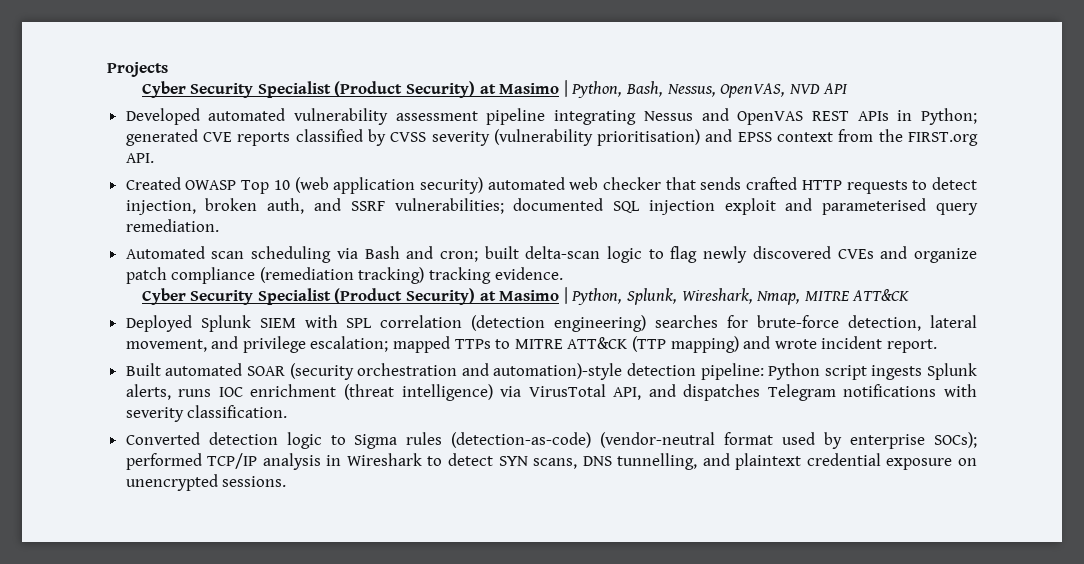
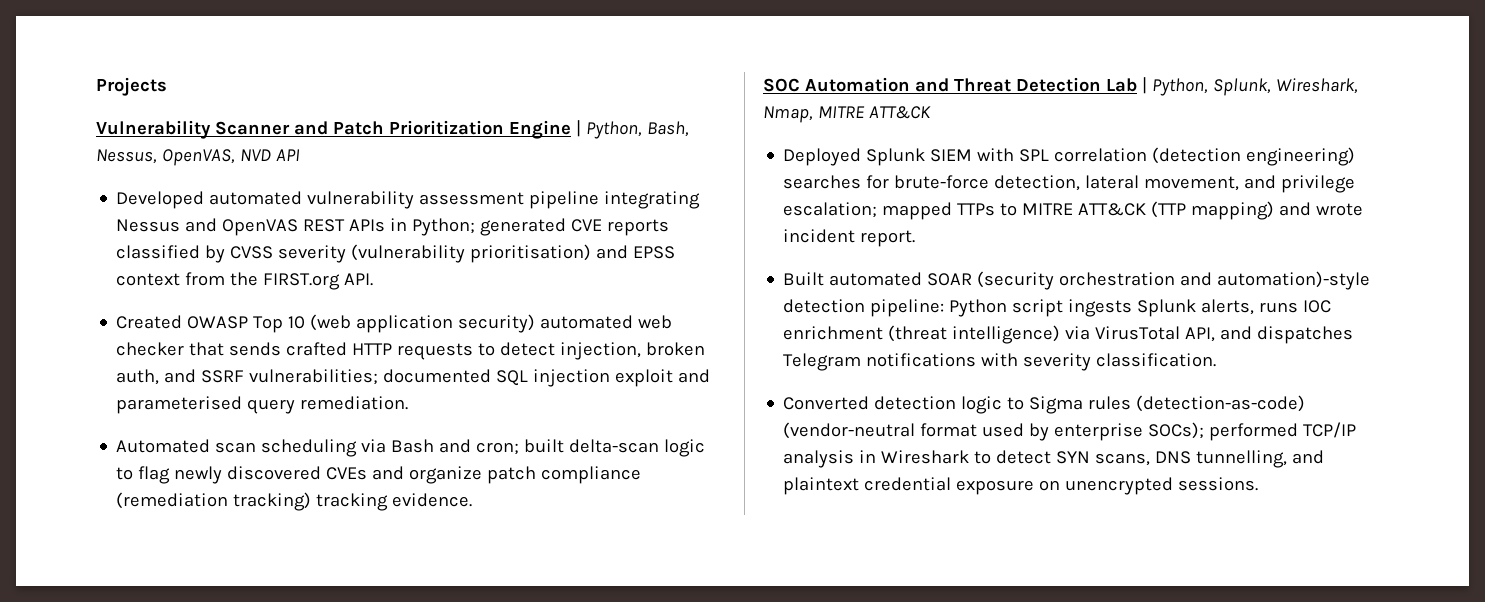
- Cyber Security Specialist (Product Security) at Masimo | Python, Bash, Nessus, OpenVAS, NVD API
+ Vulnerability Scanner and Patch Prioritization Engine | Python, Bash, Nessus, OpenVAS, NVD API
- Cyber Security Specialist (Product Security) at Masimo | Python, Splunk, Wireshark, Nmap, MITRE ATT&CK
+ SOC Automation and Threat Detection Lab | Python, Splunk, Wireshark, Nmap, MITRE ATT&CK

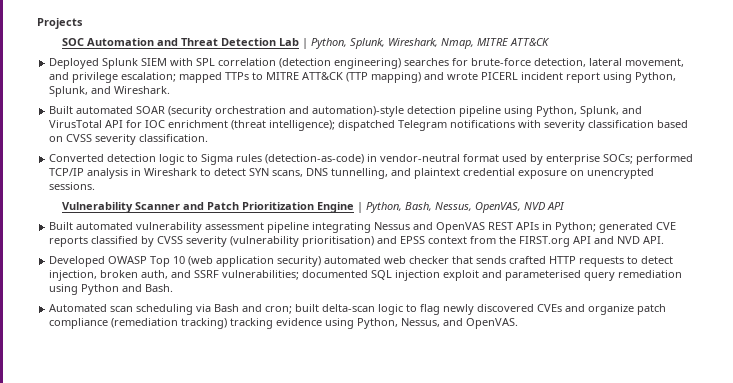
- Vulnerability Scanner and Patch Prioritization Engine | Python, Bash, Nessus, OpenVAS, NVD API
- Developed automated vulnerability assessment pipeline integrating Nessus and OpenVAS REST APIs in Python; generated CVE reports classified by CVSS severity (vulnerability prioritisation) and EPSS context from the FIRST.org API.
- Created OWASP Top 10 (web application security) automated web checker that sends crafted HTTP requests to detect injection, broken auth, and SSRF vulnerabilities; documented SQL injection exploit and parameterised query remediation.
- Automated scan scheduling via Bash and cron; built delta-scan logic to flag newly discovered CVEs and organize patch compliance (remediation tracking) tracking evidence.
- Deployed Splunk SIEM with SPL correlation (detection engineering) searches for brute-force detection, lateral movement, and privilege escalation; mapped TTPs to MITRE ATT&CK (TTP mapping) and wrote incident report.
+ Deployed Splunk SIEM with SPL correlation (detection engineering) searches for brute-force detection, lateral movement, and privilege escalation; mapped TTPs to MITRE ATT&CK (TTP mapping) and wrote PICERL incident report using Python, Splunk, and Wireshark.
- Built automated SOAR (security orchestration and automation)-style detection pipeline: Python script ingests Splunk alerts, runs IOC enrichment (threat intelligence) via VirusTotal API, and dispatches Telegram notifications with severity classification.
+ Built automated SOAR (security orchestration and automation)-style detection pipeline using Python, Splunk, and VirusTotal API for IOC enrichment (threat intelligence); dispatched Telegram notifications with severity classification based on CVSS severity classification.
- Converted detection logic to Sigma rules (detection-as-code) (vendor-neutral format used by enterprise SOCs); performed TCP/IP analysis in Wireshark to detect SYN scans, DNS tunnelling, and plaintext credential exposure on unencrypted sessions.
+ Converted detection logic to Sigma rules (detection-as-code) in vendor-neutral format used by enterprise SOCs; performed TCP/IP analysis in Wireshark to detect SYN scans, DNS tunnelling, and plaintext credential exposure on unencrypted sessions.
+ Vulnerability Scanner and Patch Prioritization Engine | Python, Bash, Nessus, OpenVAS, NVD API
+ Built automated vulnerability assessment pipeline integrating Nessus and OpenVAS REST APIs in Python; generated CVE reports classified by CVSS severity (vulnerability prioritisation) and EPSS context from the FIRST.org API and NVD API.
+ Developed OWASP Top 10 (web application security) automated web checker that sends crafted HTTP requests to detect injection, broken auth, and SSRF vulnerabilities; documented SQL injection exploit and parameterised query remediation using Python and Bash.
+ Automated scan scheduling via Bash and cron; built delta-scan logic to flag newly discovered CVEs and organize patch compliance (remediation tracking) tracking evidence using Python, Nessus, and OpenVAS.

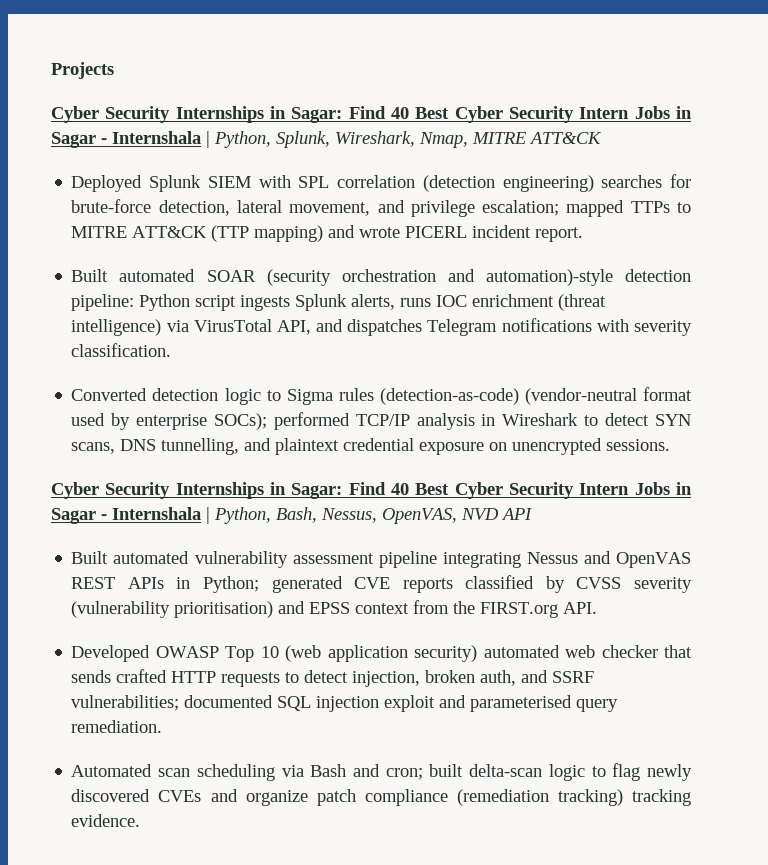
- SOC Automation and Threat Detection Lab | Python, Splunk, Wireshark, Nmap, MITRE ATT&CK
+ Cyber Security Internships in Sagar: Find 40 Best Cyber Security Intern Jobs in Sagar - Internshala | Python, Splunk, Wireshark, Nmap, MITRE ATT&CK
- Deployed Splunk SIEM with SPL correlation (detection engineering) searches for brute-force detection, lateral movement, and privilege escalation; mapped TTPs to MITRE ATT&CK (TTP mapping) and wrote PICERL incident report using Python, Splunk, and Wireshark.
+ Deployed Splunk SIEM with SPL correlation (detection engineering) searches for brute-force detection, lateral movement, and privilege escalation; mapped TTPs to MITRE ATT&CK (TTP mapping) and wrote PICERL incident report.
- Built automated SOAR (security orchestration and automation)-style detection pipeline using Python, Splunk, and VirusTotal API for IOC enrichment (threat intelligence); dispatched Telegram notifications with severity classification based on CVSS severity classification.
+ Built automated SOAR (security orchestration and automation)-style detection pipeline: Python script ingests Splunk alerts, runs IOC enrichment (threat intelligence) via VirusTotal API, and dispatches Telegram notifications with severity classification.
- Converted detection logic to Sigma rules (detection-as-code) in vendor-neutral format used by enterprise SOCs; performed TCP/IP analysis in Wireshark to detect SYN scans, DNS tunnelling, and plaintext credential exposure on unencrypted sessions.
+ Converted detection logic to Sigma rules (detection-as-code) (vendor-neutral format used by enterprise SOCs); performed TCP/IP analysis in Wireshark to detect SYN scans, DNS tunnelling, and plaintext credential exposure on unencrypted sessions.
- Vulnerability Scanner and Patch Prioritization Engine | Python, Bash, Nessus, OpenVAS, NVD API
+ Cyber Security Internships in Sagar: Find 40 Best Cyber Security Intern Jobs in Sagar - Internshala | Python, Bash, Nessus, OpenVAS, NVD API
- Built automated vulnerability assessment pipeline integrating Nessus and OpenVAS REST APIs in Python; generated CVE reports classified by CVSS severity (vulnerability prioritisation) and EPSS context from the FIRST.org API and NVD API.
+ Built automated vulnerability assessment pipeline integrating Nessus and OpenVAS REST APIs in Python; generated CVE reports classified by CVSS severity (vulnerability prioritisation) and EPSS context from the FIRST.org API.
- Developed OWASP Top 10 (web application security) automated web checker that sends crafted HTTP requests to detect injection, broken auth, and SSRF vulnerabilities; documented SQL injection exploit and parameterised query remediation using Python and Bash.
+ Developed OWASP Top 10 (web application security) automated web checker that sends crafted HTTP requests to detect injection, broken auth, and SSRF vulnerabilities; documented SQL injection exploit and parameterised query remediation.
- Automated scan scheduling via Bash and cron; built delta-scan logic to flag newly discovered CVEs and organize patch compliance (remediation tracking) tracking evidence using Python, Nessus, and OpenVAS.
+ Automated scan scheduling via Bash and cron; built delta-scan logic to flag newly discovered CVEs and organize patch compliance (remediation tracking) tracking evidence.

